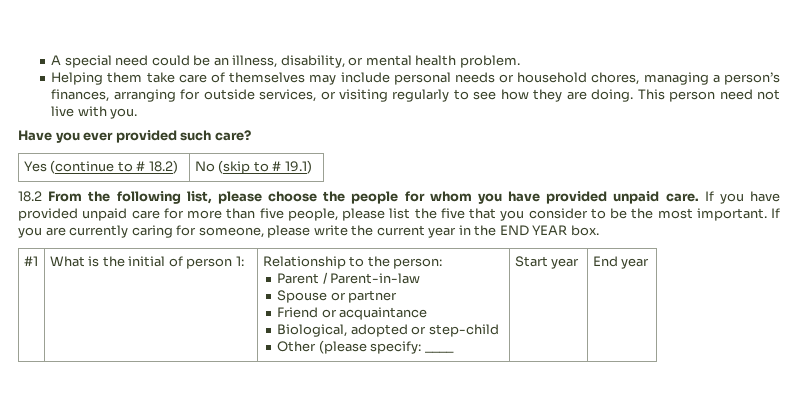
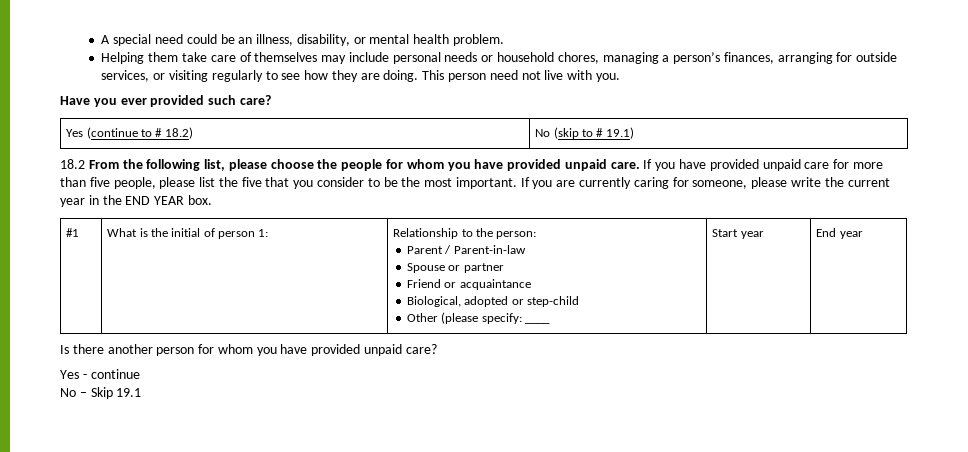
+ Is there another person for whom you have provided unpaid care?
+ Yes - continue
+ No – Skip 19.1

